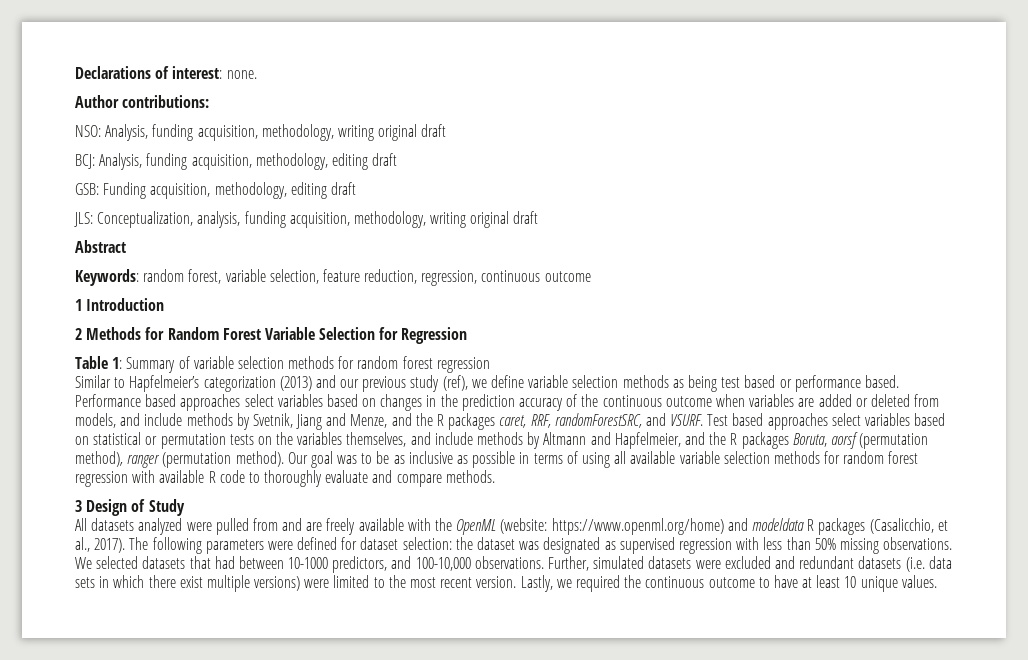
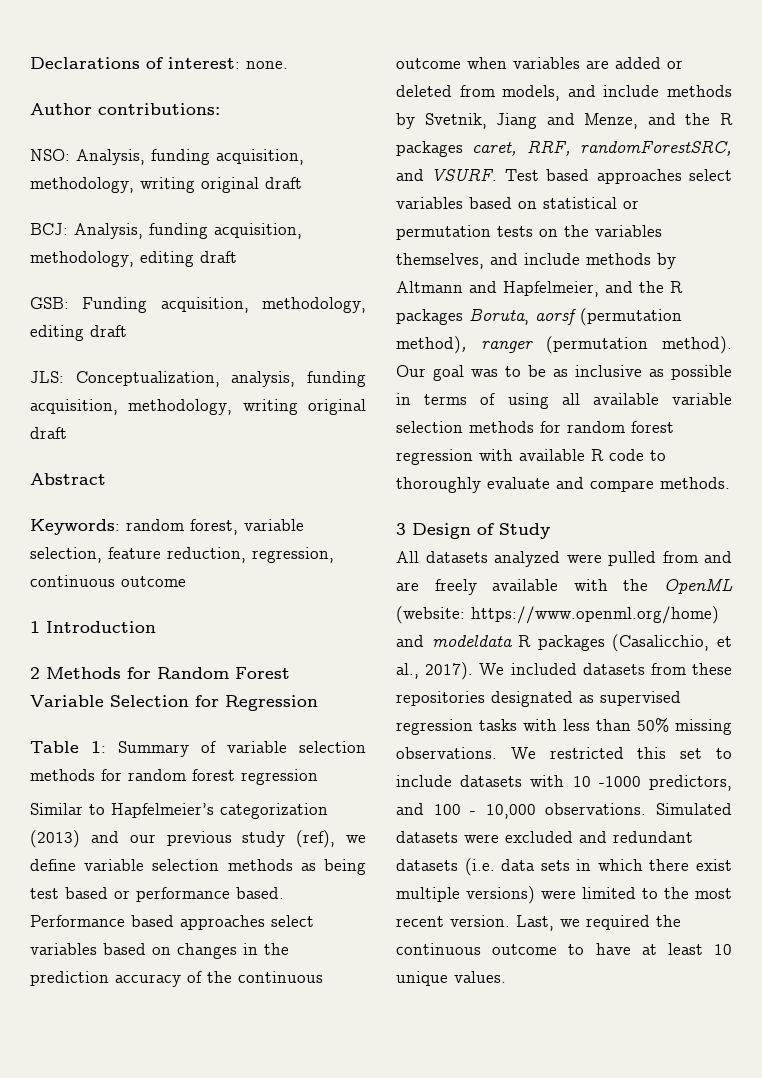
- The following parameters were defined for dataset selection: the dataset was designated as supervised regression with less than 50% missing observations.
+ We included datasets from these repositories designated as supervised regression tasks with less than 50% missing observations.
- We selected datasets that had between 10-1000 predictors, and 100-10,000 observations. Further, simulated datasets were excluded and redundant datasets (i.e. data sets in which there exist multiple versions) were limited to the most recent version.
+ We restricted this set to include datasets with 10 -1000 predictors, and 100 - 10,000 observations. Simulated datasets were excluded and redundant datasets (i.e. data sets in which there exist multiple versions) were limited to the most recent version.
- Lastly, we required the continuous outcome to have at least 10 unique values.
+ Last, we required the continuous outcome to have at least 10 unique values.

